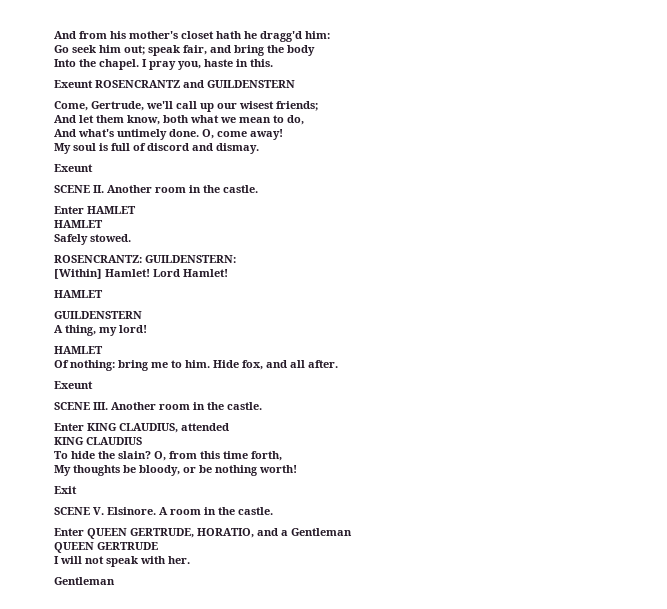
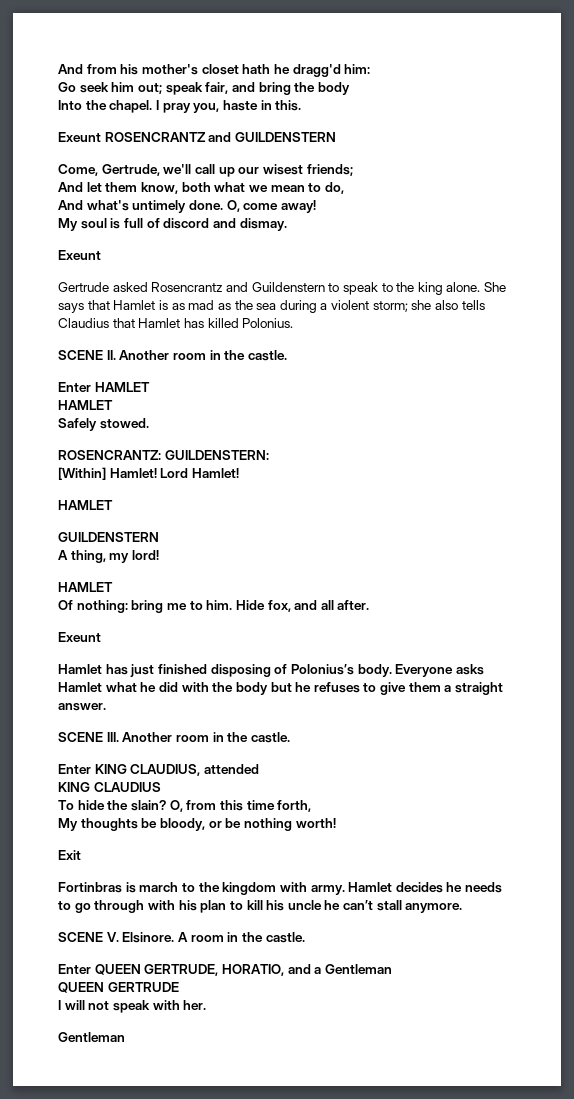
+ Gertrude asked Rosencrantz and Guildenstern to speak to the king alone. She says that Hamlet is as mad as the sea during a violent storm; she also tells Claudius that Hamlet has killed Polonius.
+ Hamlet has just finished disposing of Polonius’s body. Everyone asks Hamlet what he did with the body but he refuses to give them a straight answer.
+ Fortinbras is march to the kingdom with army. Hamlet decides he needs to go through with his plan to kill his uncle he can’t stall anymore.

